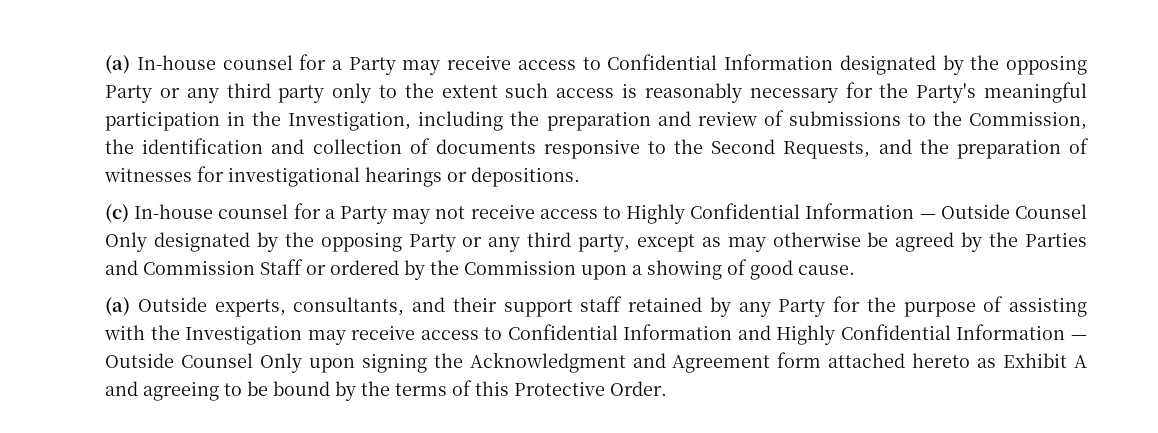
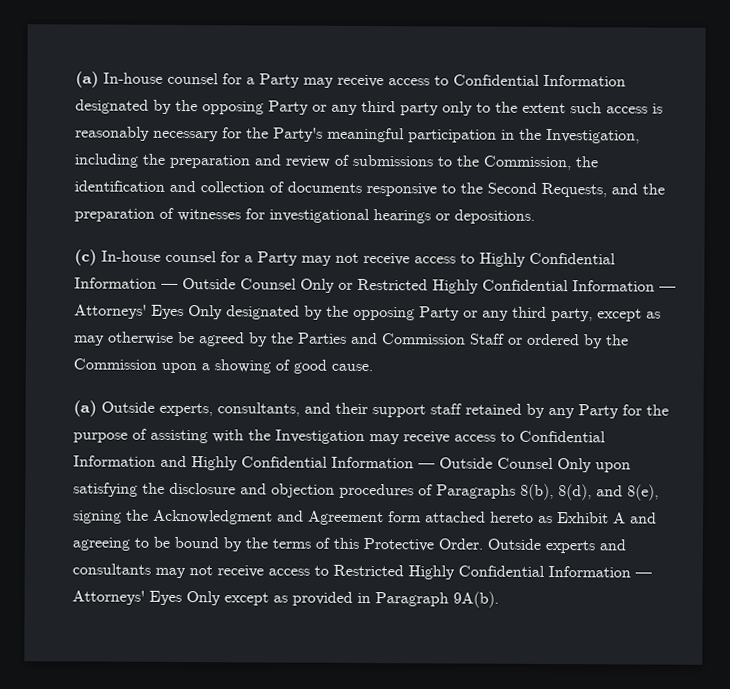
- (c) In-house counsel for a Party may not receive access to Highly Confidential Information — Outside Counsel Only designated by the opposing Party or any third party, except as may otherwise be agreed by the Parties and Commission Staff or ordered by the Commission upon a showing of good cause.
+ (c) In-house counsel for a Party may not receive access to Highly Confidential Information — Outside Counsel Only or Restricted Highly Confidential Information — Attorneys' Eyes Only designated by the opposing Party or any third party, except as may otherwise be agreed by the Parties and Commission Staff or ordered by the Commission upon a showing of good cause.
- (a) Outside experts, consultants, and their support staff retained by any Party for the purpose of assisting with the Investigation may receive access to Confidential Information and Highly Confidential Information — Outside Counsel Only upon signing the Acknowledgment and Agreement form attached hereto as Exhibit A and agreeing to be bound by the terms of this Protective Order.
+ (a) Outside experts, consultants, and their support staff retained by any Party for the purpose of assisting with the Investigation may receive access to Confidential Information and Highly Confidential Information — Outside Counsel Only upon satisfying the disclosure and objection procedures of Paragraphs 8(b), 8(d), and 8(e), signing the Acknowledgment and Agreement form attached hereto as Exhibit A and agreeing to be bound by the terms of this Protective Order.
+ Outside experts and consultants may not receive access to Restricted Highly Confidential Information — Attorneys' Eyes Only except as provided in Paragraph 9A(b).

